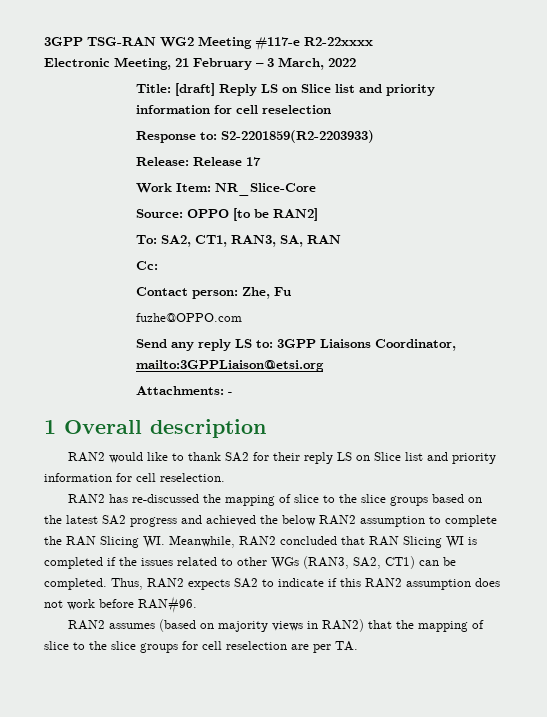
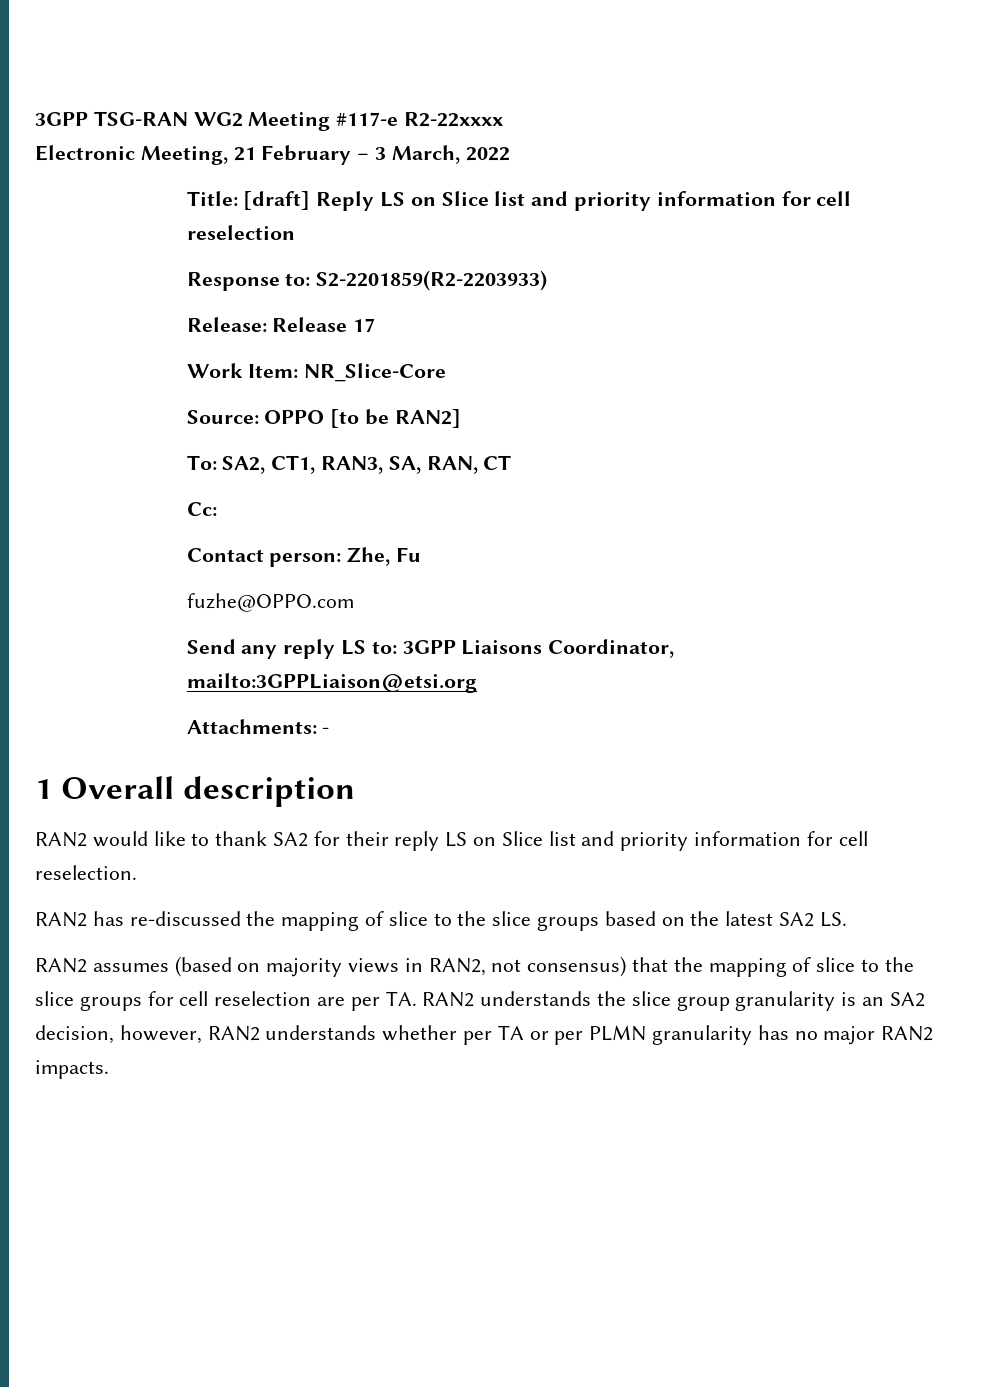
- To: SA2, CT1, RAN3, SA, RAN
+ To: SA2, CT1, RAN3, SA, RAN, CT
- RAN2 has re-discussed the mapping of slice to the slice groups based on the latest SA2 progress and achieved the below RAN2 assumption to complete the RAN Slicing WI. Meanwhile, RAN2 concluded that RAN Slicing WI is completed if the issues related to other WGs (RAN3, SA2, CT1) can be completed. Thus, RAN2 expects SA2 to indicate if this RAN2 assumption does not work before RAN#96.
+ RAN2 has re-discussed the mapping of slice to the slice groups based on the latest SA2 LS.
- RAN2 assumes (based on majority views in RAN2) that the mapping of slice to the slice groups for cell reselection are per TA.
+ RAN2 assumes (based on majority views in RAN2, not consensus) that the mapping of slice to the slice groups for cell reselection are per TA. RAN2 understands the slice group granularity is an SA2 decision, however, RAN2 understands whether per TA or per PLMN granularity has no major RAN2 impacts.

